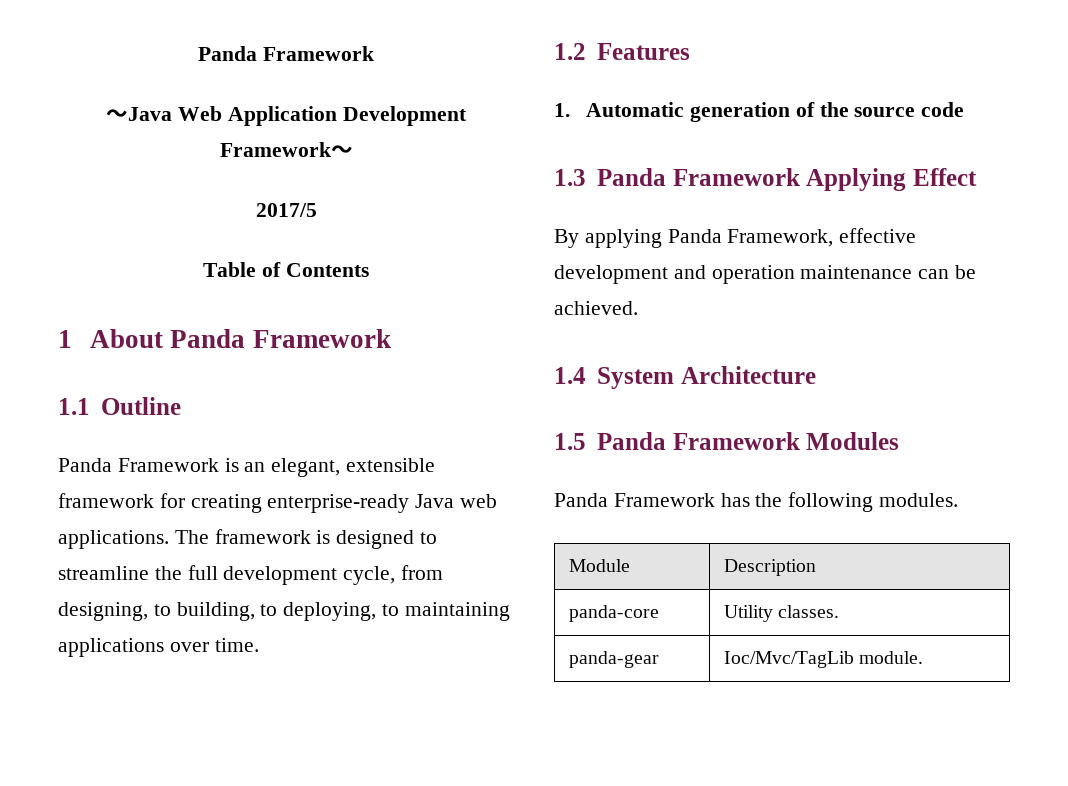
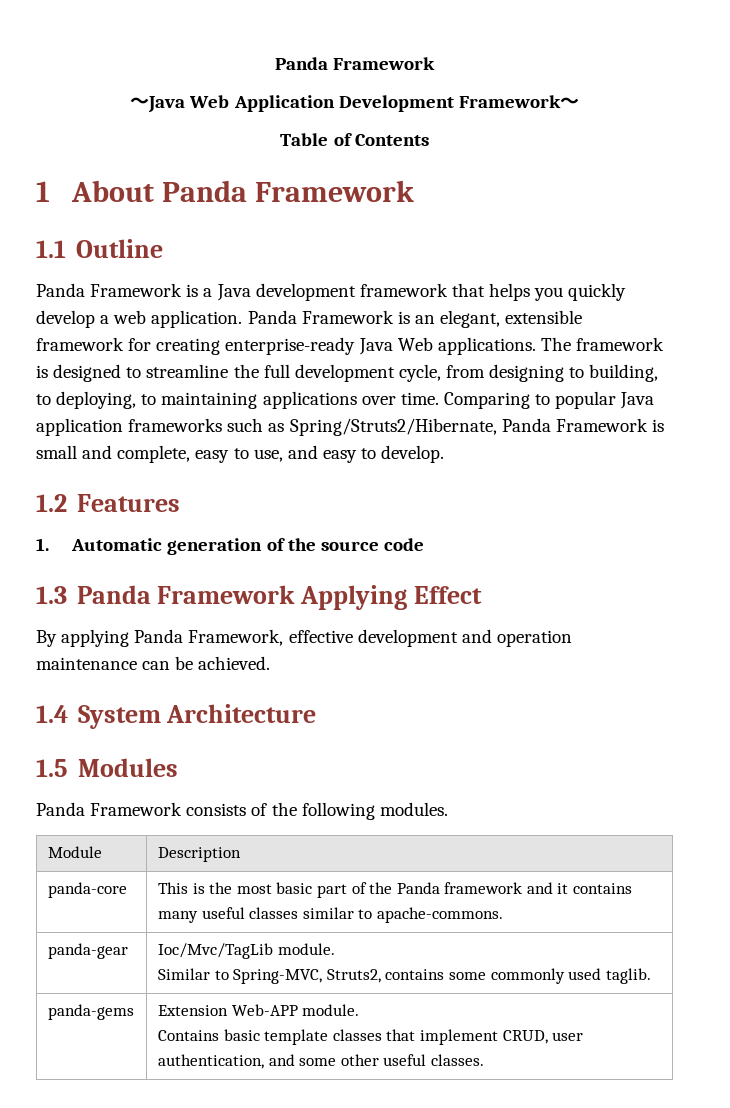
- 2017/5
- Panda Framework is an elegant, extensible framework for creating enterprise-ready Java web applications.
+ Panda Framework is a Java development framework that helps you quickly develop a web application. Panda Framework is an elegant, extensible framework for creating enterprise-ready Java Web applications.
- The framework is designed to streamline the full development cycle, from designing, to building, to deploying, to maintaining applications over time.
+ The framework is designed to streamline the full development cycle, from designing to building, to deploying, to maintaining applications over time. Comparing to popular Java application frameworks such as Spring/Struts2/Hibernate, Panda Framework is small and complete, easy to use, and easy to develop.
- 1.5 Panda Framework Modules
+ 1.5 Modules
- Panda Framework has the following modules.
+ Panda Framework consists of the following modules.
- panda-core | Utility classes.
+ panda-core | This is the most basic part of the Panda framework and it contains many useful classes similar to apache-commons.
  panda-gear | Ioc/Mvc/TagLib module.
+ Similar to Spring-MVC, Struts2, contains some commonly used taglib.
+ panda-gems | Extension Web-APP module.
+ Contains basic template classes that implement CRUD, user authentication, and some other useful classes.

